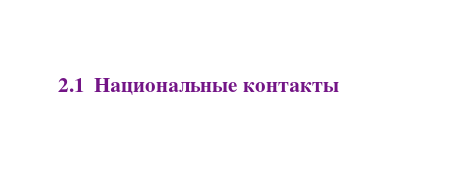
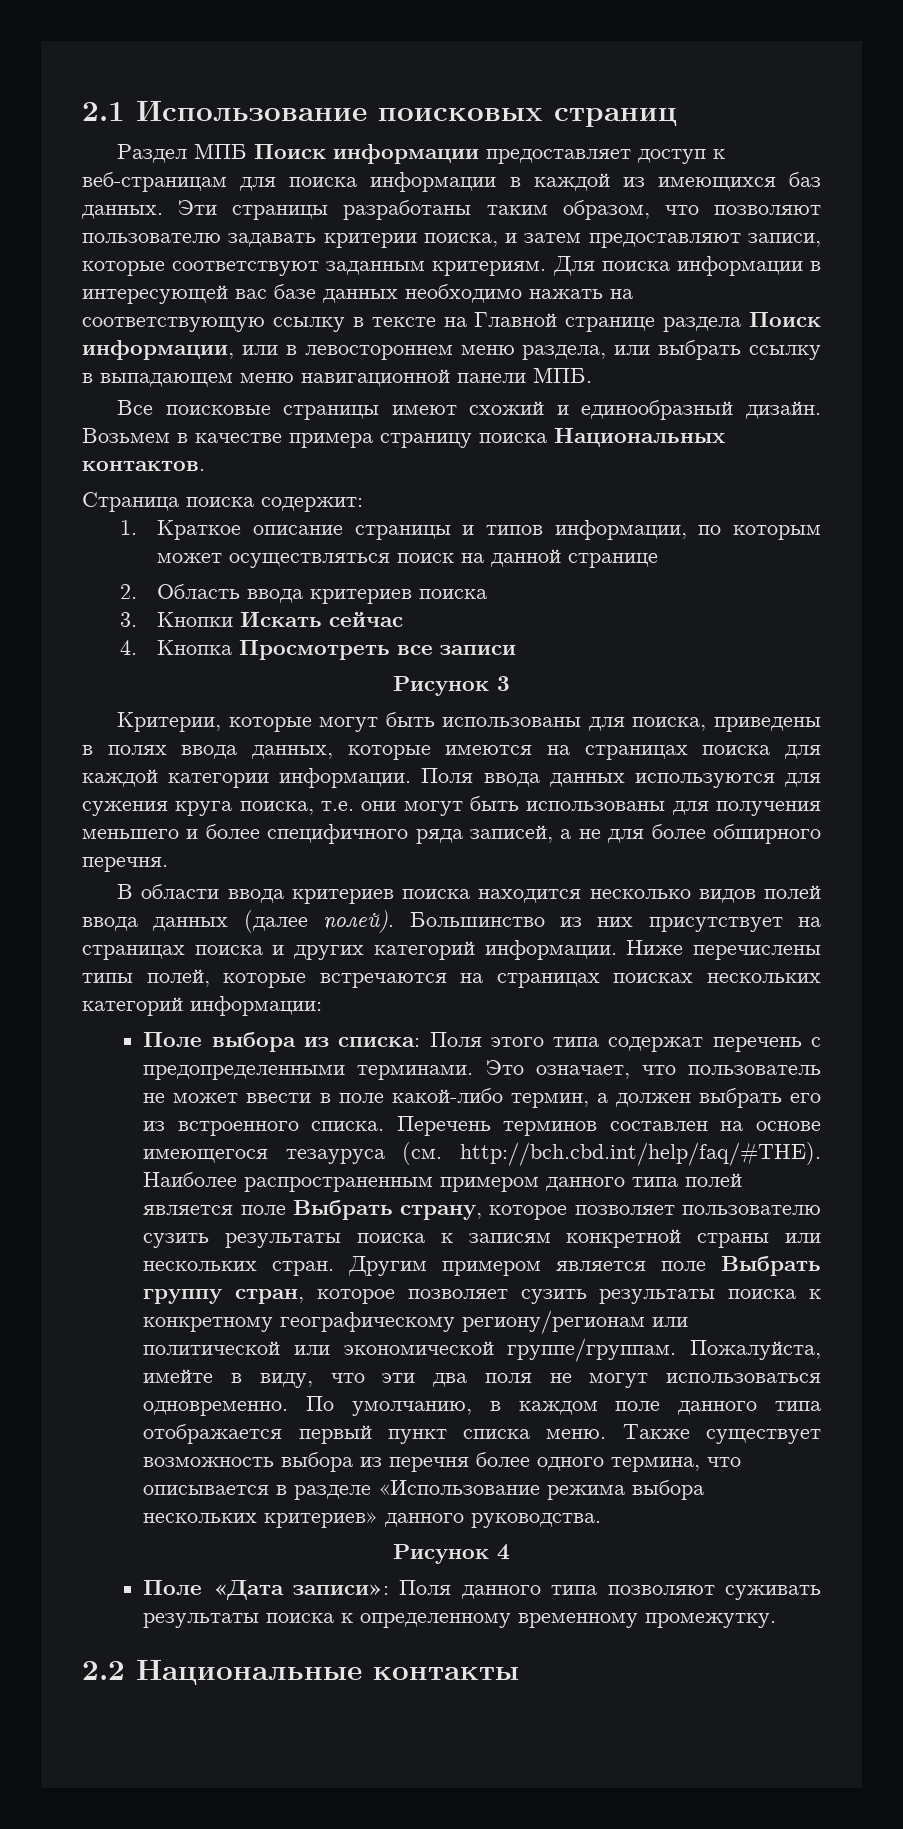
- 2.1 Национальные контакты
+ 2.1 Использование поисковых страниц
+ Раздел МПБ Поиск информации предоставляет доступ к веб-страницам для поиска информации в каждой из имеющихся баз данных. Эти страницы разработаны таким образом, что позволяют пользователю задавать критерии поиска, и затем предоставляют записи, которые соответствуют заданным критериям. Для поиска информации в интересующей вас базе данных необходимо нажать на соответствующую ссылку в тексте на Главной странице раздела Поиск информации, или в левостороннем меню раздела, или выбрать ссылку в выпадающем меню навигационной панели МПБ.
+ Все поисковые страницы имеют схожий и единообразный дизайн. Возьмем в качестве примера страницу поиска Национальных контактов.
+ Страница поиска содержит:
+ 1. Краткое описание страницы и типов информации, по которым может осуществляться поиск на данной странице
+ 2. Область ввода критериев поиска
+ 3. Кнопки Искать сейчас
+ 4. Кнопка Просмотреть все записи
+ Рисунок 3
+ Критерии, которые могут быть использованы для поиска, приведены в полях ввода данных, которые имеются на страницах поиска для каждой категории информации. Поля ввода данных используются для сужения круга поиска, т.е. они могут быть использованы для получения меньшего и более специфичного ряда записей, а не для более обширного перечня.
+ В области ввода критериев поиска находится несколько видов полей ввода данных (далее полей). Большинство из них присутствует на страницах поиска и других категорий информации. Ниже перечислены типы полей, которые встречаются на страницах поисках нескольких категорий информации:
+ Поле выбора из списка: Поля этого типа содержат перечень с предопределенными терминами. Это означает, что пользователь не может ввести в поле какой-либо термин, а должен выбрать его из встроенного списка. Перечень терминов составлен на основе имеющегося тезауруса (см. http://bch.cbd.int/help/faq/#THE). Наиболее распространенным примером данного типа полей является поле Выбрать страну, которое позволяет пользователю сузить результаты поиска к записям конкретной страны или нескольких стран. Другим примером является поле Выбрать группу стран, которое позволяет сузить результаты поиска к конкретному географическому региону/регионам или политической или экономической группе/группам. Пожалуйста, имейте в виду, что эти два поля не могут использоваться одновременно. По умолчанию, в каждом поле данного типа отображается первый пункт списка меню. Также существует возможность выбора из перечня более одного термина, что описывается в разделе «Использование режима выбора нескольких критериев» данного руководства.
+ Рисунок 4
+ Поле «Дата записи»: Поля данного типа позволяют суживать результаты поиска к определенному временному промежутку.
+ 2.2 Национальные контакты

